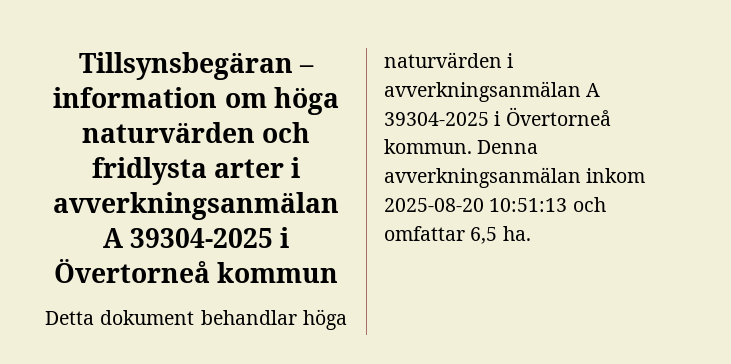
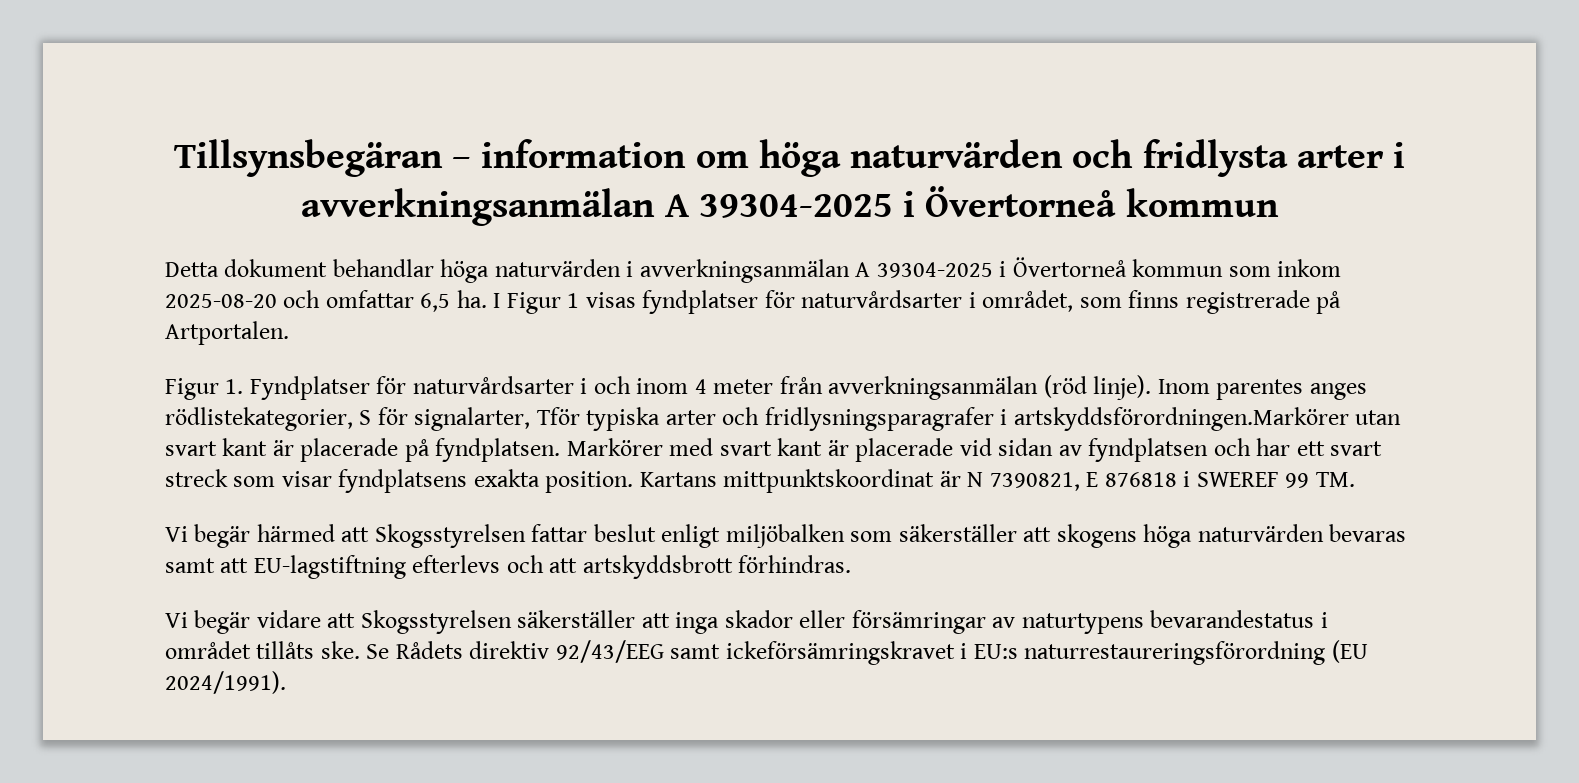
- Detta dokument behandlar höga naturvärden i avverkningsanmälan A 39304-2025 i Övertorneå kommun. Denna avverkningsanmälan inkom 2025-08-20 10:51:13 och omfattar 6,5 ha.
+ Detta dokument behandlar höga naturvärden i avverkningsanmälan A 39304-2025 i Övertorneå kommun som inkom 2025-08-20 och omfattar 6,5 ha.
+ I Figur 1 visas fyndplatser för naturvårdsarter i området, som finns registrerade på Artportalen.
+ Figur 1. Fyndplatser för naturvårdsarter i och inom 4 meter från avverkningsanmälan (röd linje). Inom parentes anges rödlistekategorier, S för signalarter, Tför typiska arter och fridlysningsparagrafer i artskyddsförordningen.Markörer utan svart kant är placerade på fyndplatsen. Markörer med svart kant är placerade vid sidan av fyndplatsen och har ett svart streck som visar fyndplatsens exakta position. Kartans mittpunktskoordinat är N 7390821, E 876818 i SWEREF 99 TM.
+ Vi begär härmed att Skogsstyrelsen fattar beslut enligt miljöbalken som säkerställer att skogens höga naturvärden bevaras samt att EU-lagstiftning efterlevs och att artskyddsbrott förhindras.
+ Vi begär vidare att Skogsstyrelsen säkerställer att inga skador eller försämringar av naturtypens bevarandestatus i området tillåts ske. Se Rådets direktiv 92/43/EEG samt ickeförsämringskravet i EU:s naturrestaureringsförordning (EU 2024/1991).

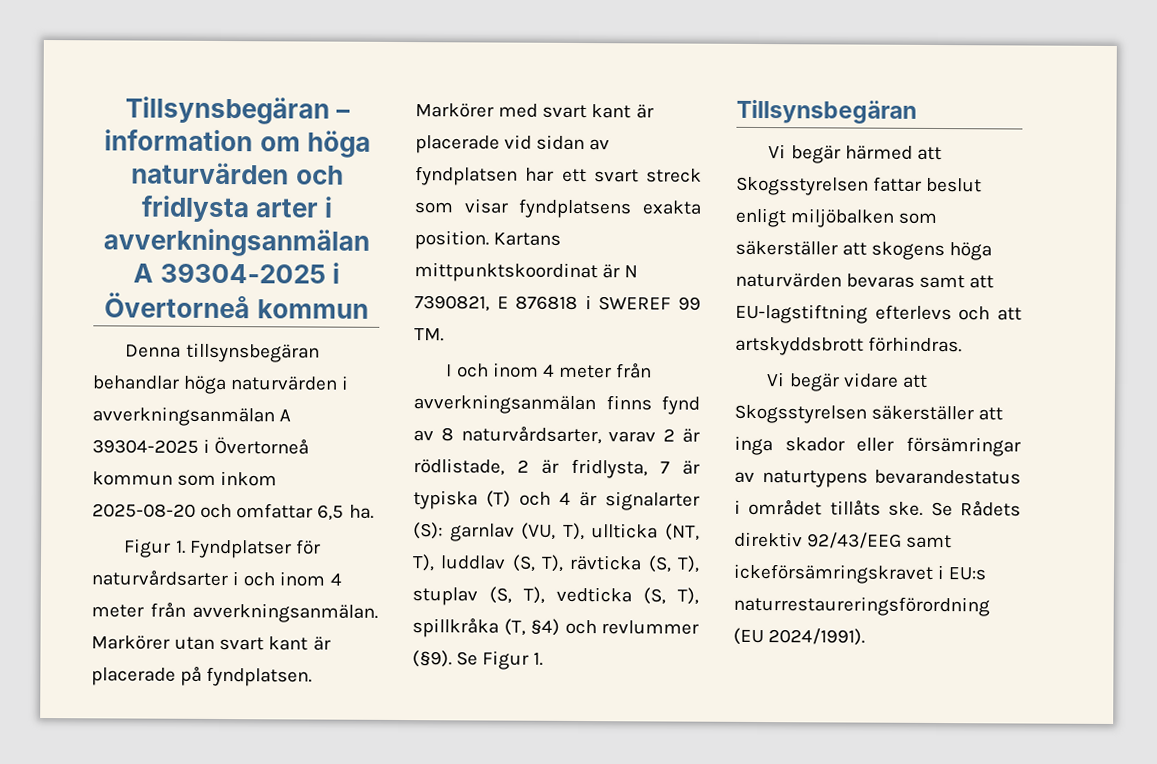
- Detta dokument behandlar höga naturvärden i avverkningsanmälan A 39304-2025 i Övertorneå kommun som inkom 2025-08-20 och omfattar 6,5 ha. I Figur 1 visas fyndplatser för naturvårdsarter i området, som finns registrerade på Artportalen.
+ Denna tillsynsbegäran behandlar höga naturvärden i avverkningsanmälan A 39304-2025 i Övertorneå kommun som inkom 2025-08-20 och omfattar 6,5 ha.
- Figur 1. Fyndplatser för naturvårdsarter i och inom 4 meter från avverkningsanmälan (röd linje). Inom parentes anges rödlistekategorier, S för signalarter, Tför typiska arter och fridlysningsparagrafer i artskyddsförordningen.Markörer utan svart kant är placerade på fyndplatsen.
+ Figur 1. Fyndplatser för naturvårdsarter i och inom 4 meter från avverkningsanmälan. Markörer utan svart kant är placerade på fyndplatsen.
- Markörer med svart kant är placerade vid sidan av fyndplatsen och har ett svart streck som visar fyndplatsens exakta position.
+ Markörer med svart kant är placerade vid sidan av fyndplatsen har ett svart streck som visar fyndplatsens exakta position.
+ I och inom 4 meter från avverkningsanmälan finns fynd av 8 naturvårdsarter, varav 2 är rödlistade, 2 är fridlysta, 7 är typiska (T) och 4 är signalarter (S): garnlav (VU, T), ullticka (NT, T), luddlav (S, T), rävticka (S, T), stuplav (S, T), vedticka (S, T), spillkråka (T, §4) och revlummer (§9). Se Figur 1.
+ Tillsynsbegäran

